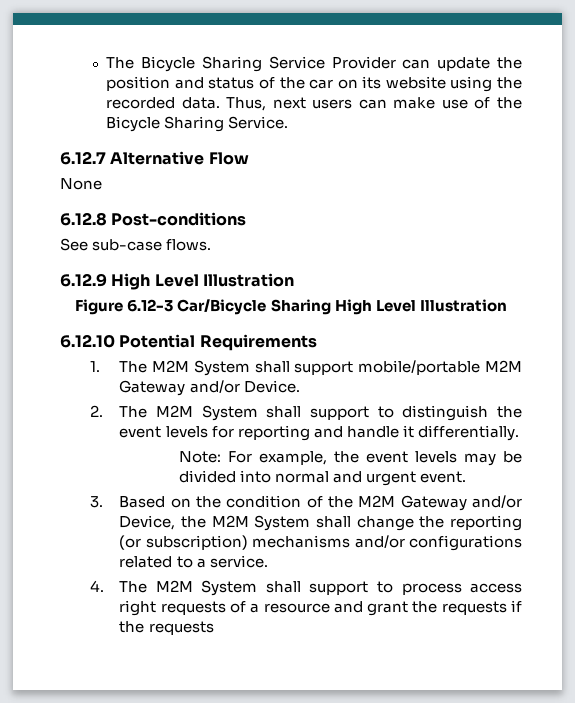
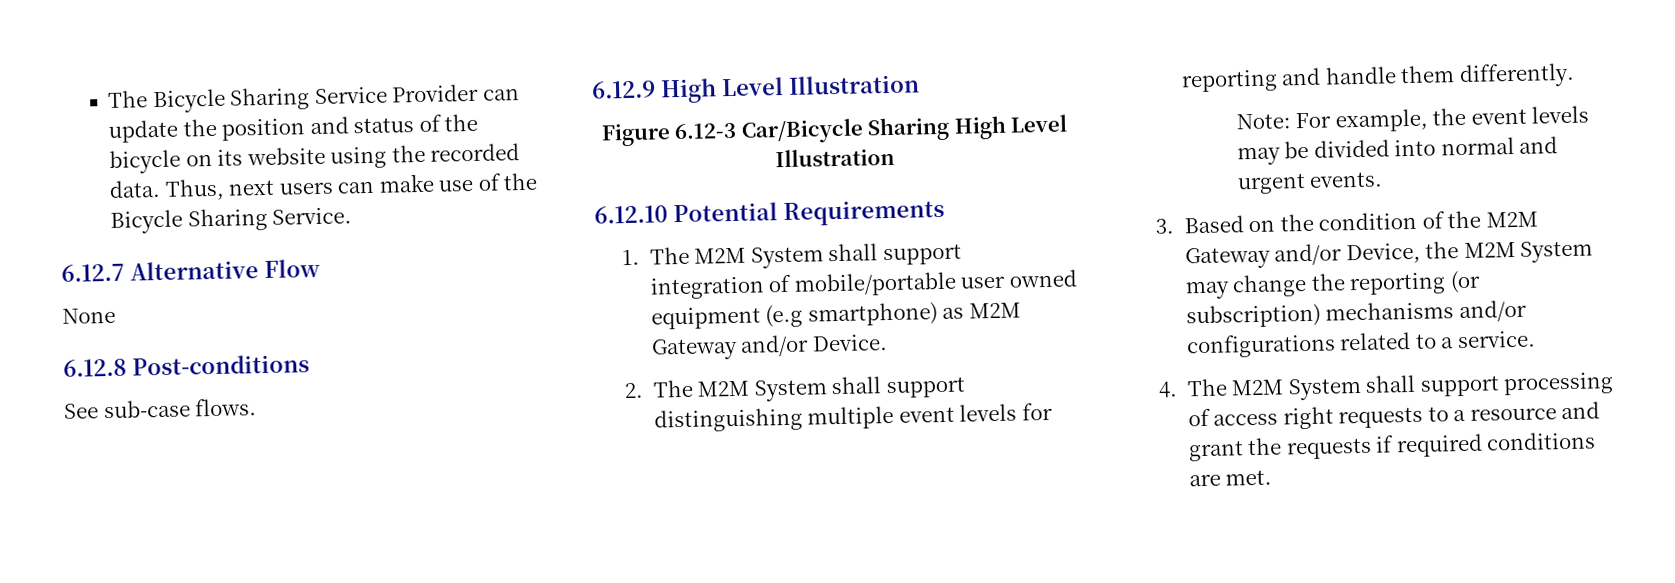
- The Bicycle Sharing Service Provider can update the position and status of the car on its website using the recorded data.
+ The Bicycle Sharing Service Provider can update the position and status of the bicycle on its website using the recorded data.
- 1. The M2M System shall support mobile/portable M2M Gateway and/or Device.
+ 1. The M2M System shall support integration of mobile/portable user owned equipment (e.g smartphone) as M2M Gateway and/or Device.
- 2. The M2M System shall support to distinguish the event levels for reporting and handle it differentially.
+ 2. The M2M System shall support distinguishing multiple event levels for reporting and handle them differently.
- Note: For example, the event levels may be divided into normal and urgent event.
+ Note: For example, the event levels may be divided into normal and urgent events.
- 3. Based on the condition of the M2M Gateway and/or Device, the M2M System shall change the reporting (or subscription) mechanisms and/or configurations related to a service.
+ 3. Based on the condition of the M2M Gateway and/or Device, the M2M System may change the reporting (or subscription) mechanisms and/or configurations related to a service.
- 4. The M2M System shall support to process access right requests of a resource and grant the requests if the requests
+ 4. The M2M System shall support processing of access right requests to a resource and grant the requests if required conditions are met.

